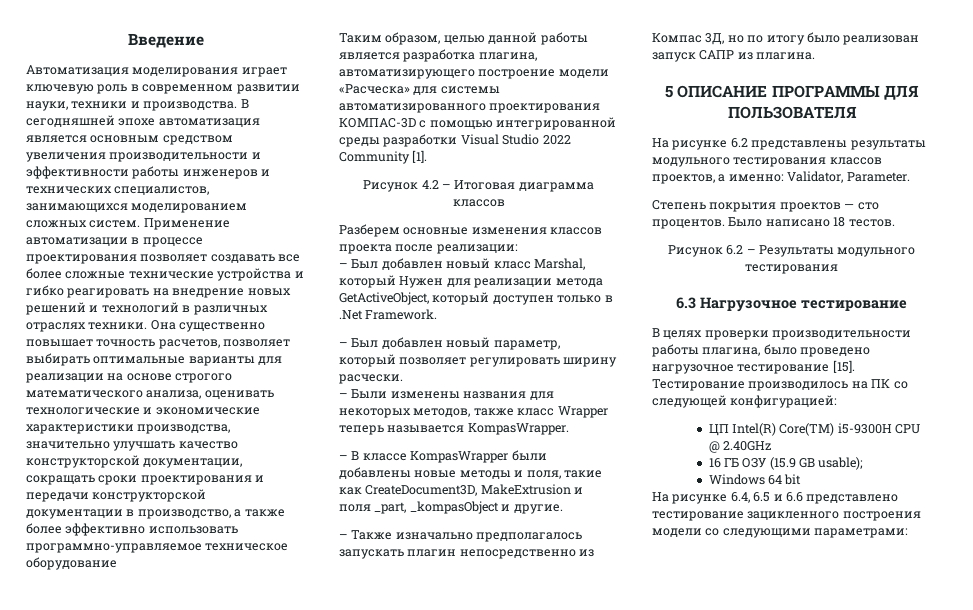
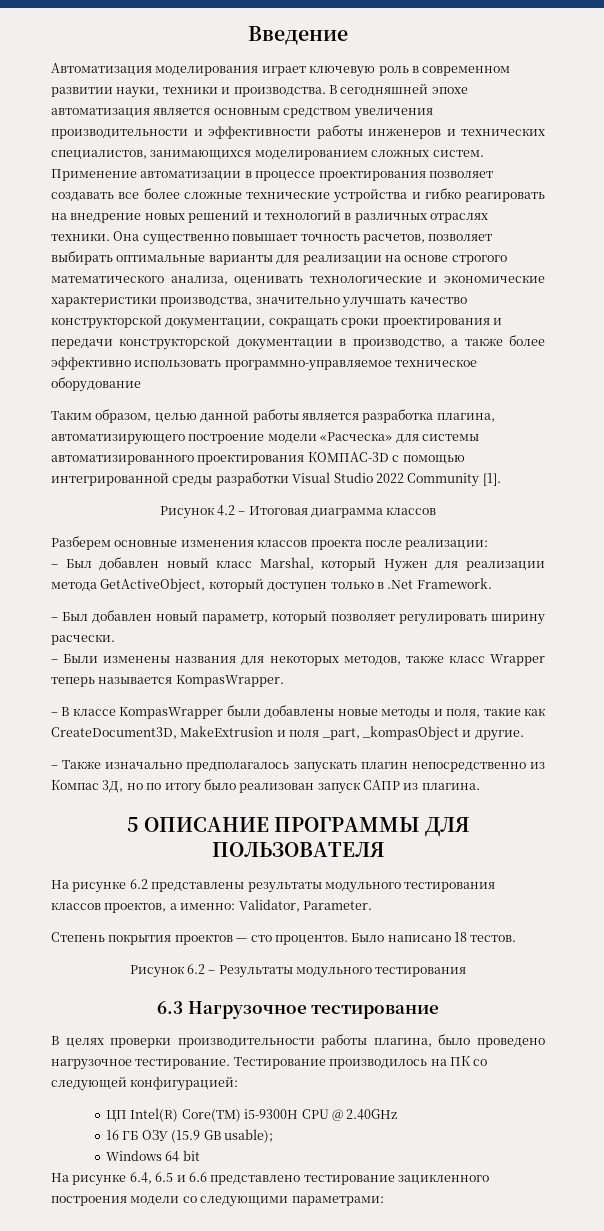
- В целях проверки производительности работы плагина, было проведено нагрузочное тестирование [15].
+ В целях проверки производительности работы плагина, было проведено нагрузочное тестирование.

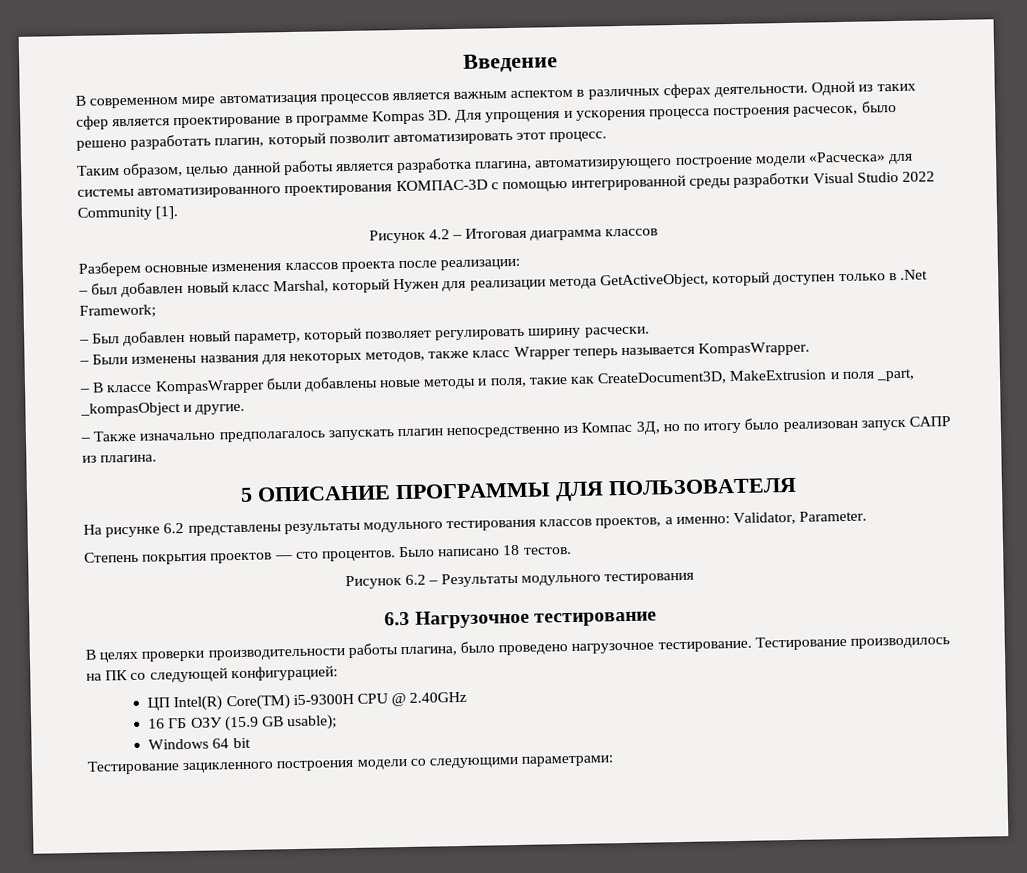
- Автоматизация моделирования играет ключевую роль в современном развитии науки, техники и производства. В сегодняшней эпохе автоматизация является основным средством увеличения производительности и эффективности работы инженеров и технических специалистов, занимающихся моделированием сложных систем. Применение автоматизации в процессе проектирования позволяет создавать все более сложные технические устройства и гибко реагировать на внедрение новых решений и технологий в различных отраслях техники. Она существенно повышает точность расчетов, позволяет выбирать оптимальные варианты для реализации на основе строгого математического анализа, оценивать технологические и экономические характеристики производства, значительно улучшать качество конструкторской документации, сокращать сроки проектирования и передачи конструкторской документации в производство, а также более эффективно использовать программно-управляемое техническое оборудование
+ В современном мире автоматизация процессов является важным аспектом в различных сферах деятельности. Одной из таких сфер является проектирование в программе Kompas 3D. Для упрощения и ускорения процесса построения расчесок, было решено разработать плагин, который позволит автоматизировать этот процесс.
- – Был добавлен новый класс Marshal, который Нужен для реализации метода GetActiveObject, который доступен только в .Net Framework.
+ – был добавлен новый класс Marshal, который Нужен для реализации метода GetActiveObject, который доступен только в .Net Framework;
- На рисунке 6.4, 6.5 и 6.6 представлено тестирование зацикленного построения модели со следующими параметрами:
+ Тестирование зацикленного построения модели со следующими параметрами:

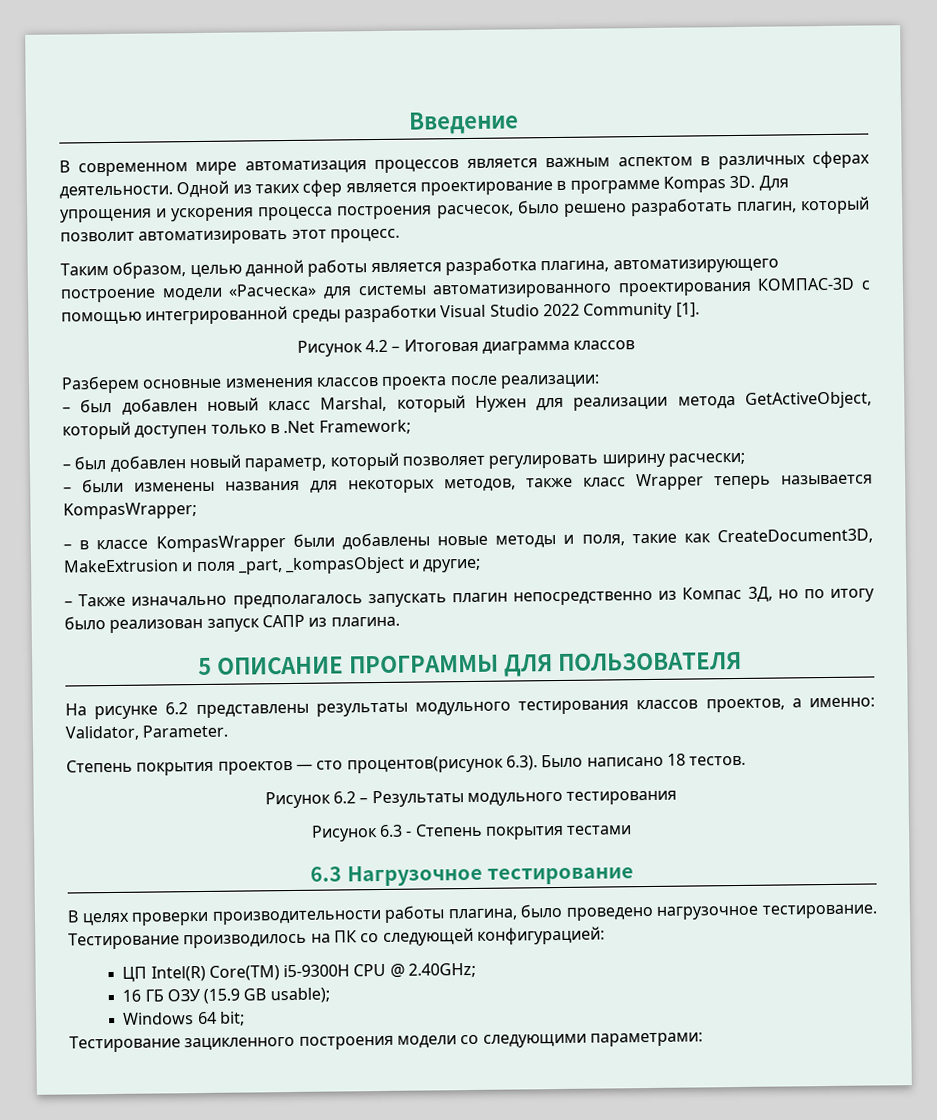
- – Был добавлен новый параметр, который позволяет регулировать ширину расчески.
- – Были изменены названия для некоторых методов, также класс Wrapper теперь называется KompasWrapper.
- – В классе KompasWrapper были добавлены новые методы и поля, такие как CreateDocument3D, MakeExtrusion и поля _part, _kompasObject и другие.
+ – был добавлен новый параметр, который позволяет регулировать ширину расчески;
+ – были изменены названия для некоторых методов, также класс Wrapper теперь называется KompasWrapper;
+ – в классе KompasWrapper были добавлены новые методы и поля, такие как CreateDocument3D, MakeExtrusion и поля _part, _kompasObject и другие;
- Степень покрытия проектов — сто процентов. Было написано 18 тестов.
+ Степень покрытия проектов — сто процентов(рисунок 6.3). Было написано 18 тестов.
+ Рисунок 6.3 - Степень покрытия тестами
- ЦП Intel(R) Core(TM) i5-9300H CPU @ 2.40GHz
+ ЦП Intel(R) Core(TM) i5-9300H CPU @ 2.40GHz;
- Windows 64 bit
+ Windows 64 bit;

